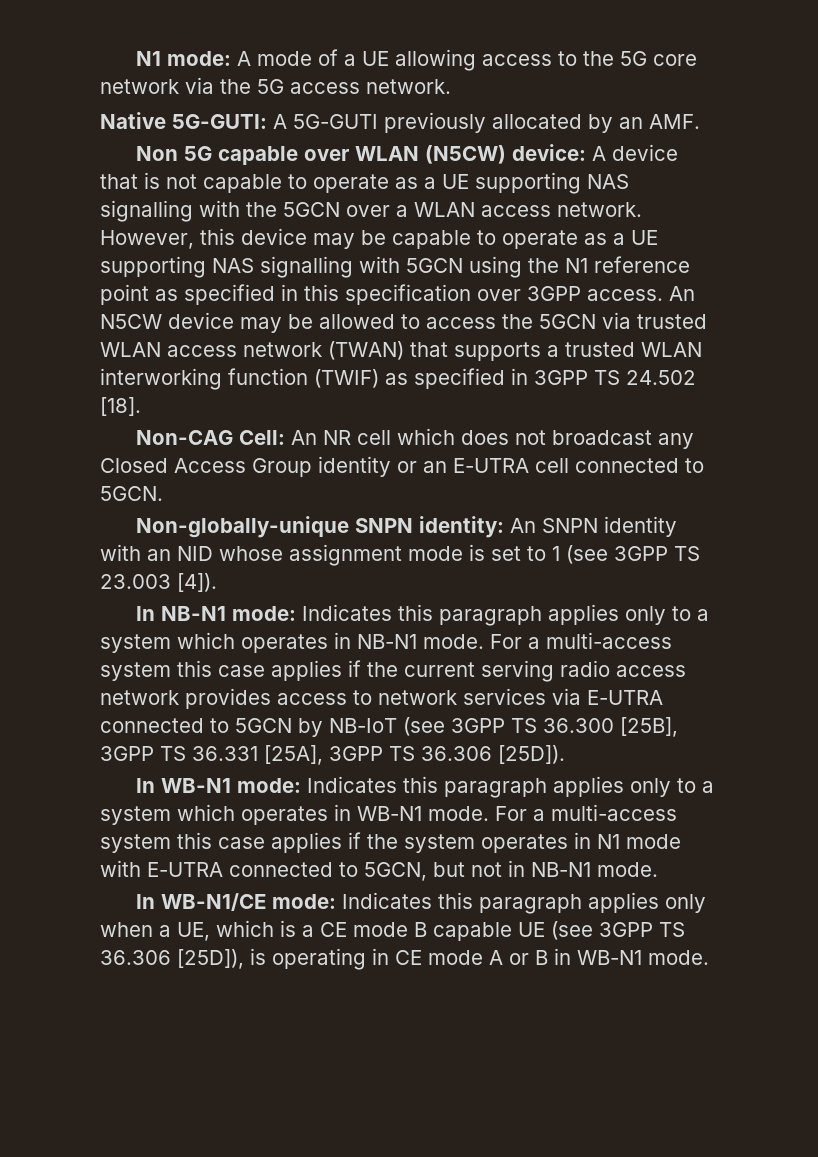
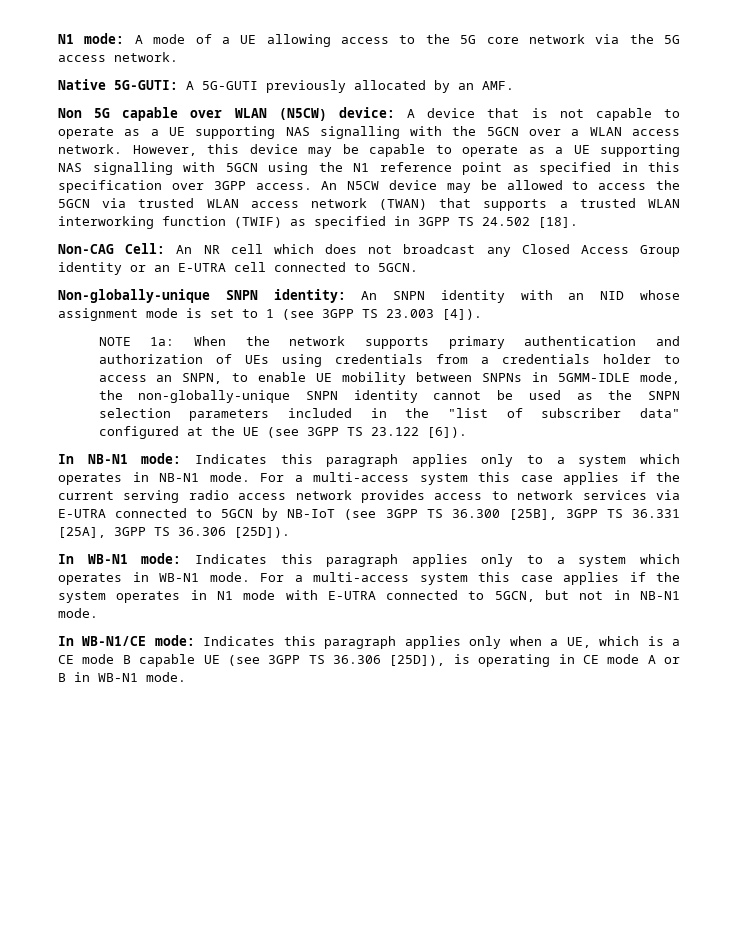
+ NOTE 1a: When the network supports primary authentication and authorization of UEs using credentials from a credentials holder to access an SNPN, to enable UE mobility between SNPNs in 5GMM-IDLE mode, the non-globally-unique SNPN identity cannot be used as the SNPN selection parameters included in the "list of subscriber data" configured at the UE (see 3GPP TS 23.122 [6]).

